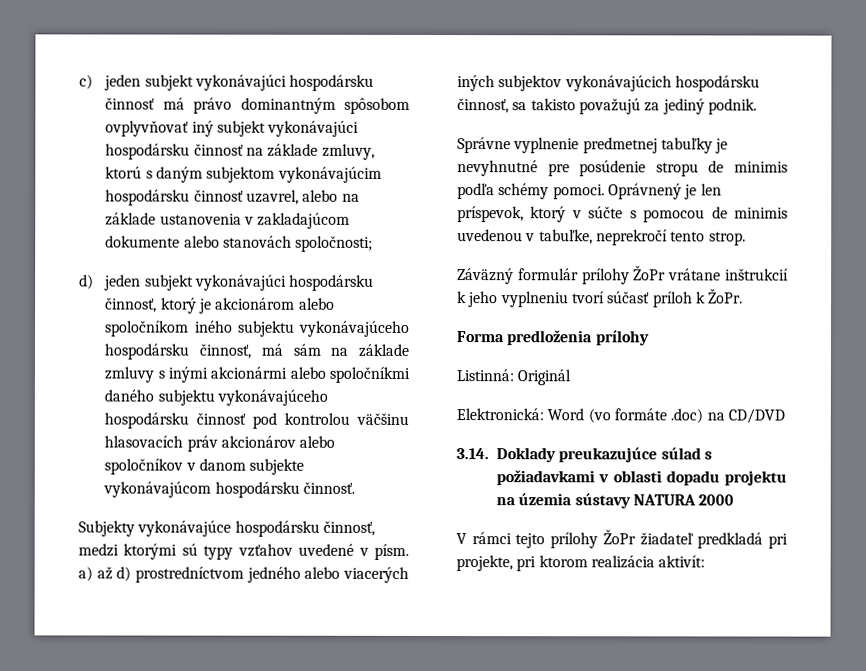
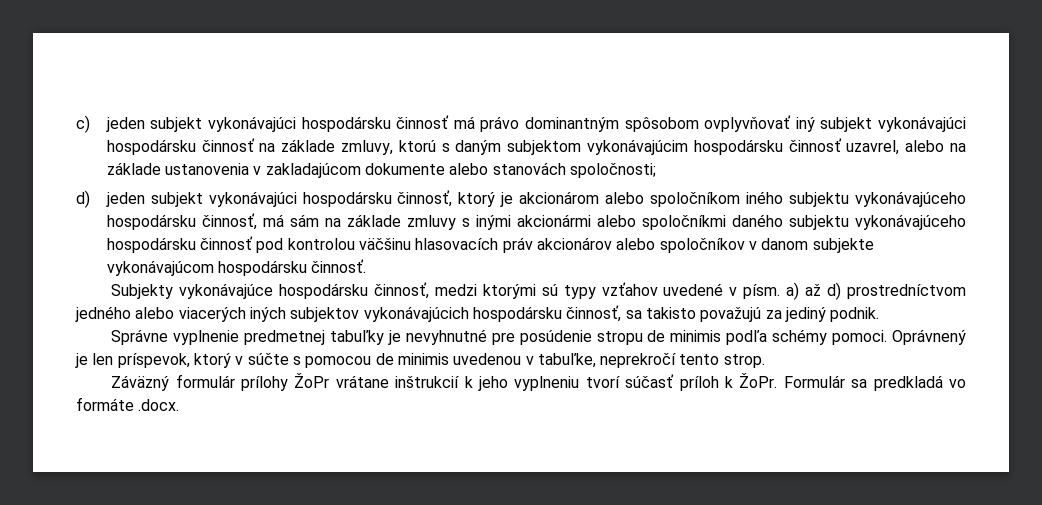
- Záväzný formulár prílohy ŽoPr vrátane inštrukcií k jeho vyplneniu tvorí súčasť príloh k ŽoPr.
- Forma predloženia prílohy
- Listinná: Originál
- Elektronická: Word (vo formáte .doc) na CD/DVD
- 3.14. Doklady preukazujúce súlad s požiadavkami v oblasti dopadu projektu na územia sústavy NATURA 2000
- V rámci tejto prílohy ŽoPr žiadateľ predkladá pri projekte, pri ktorom realizácia aktivít:
+ Záväzný formulár prílohy ŽoPr vrátane inštrukcií k jeho vyplneniu tvorí súčasť príloh k ŽoPr. Formulár sa predkladá vo formáte .docx.

